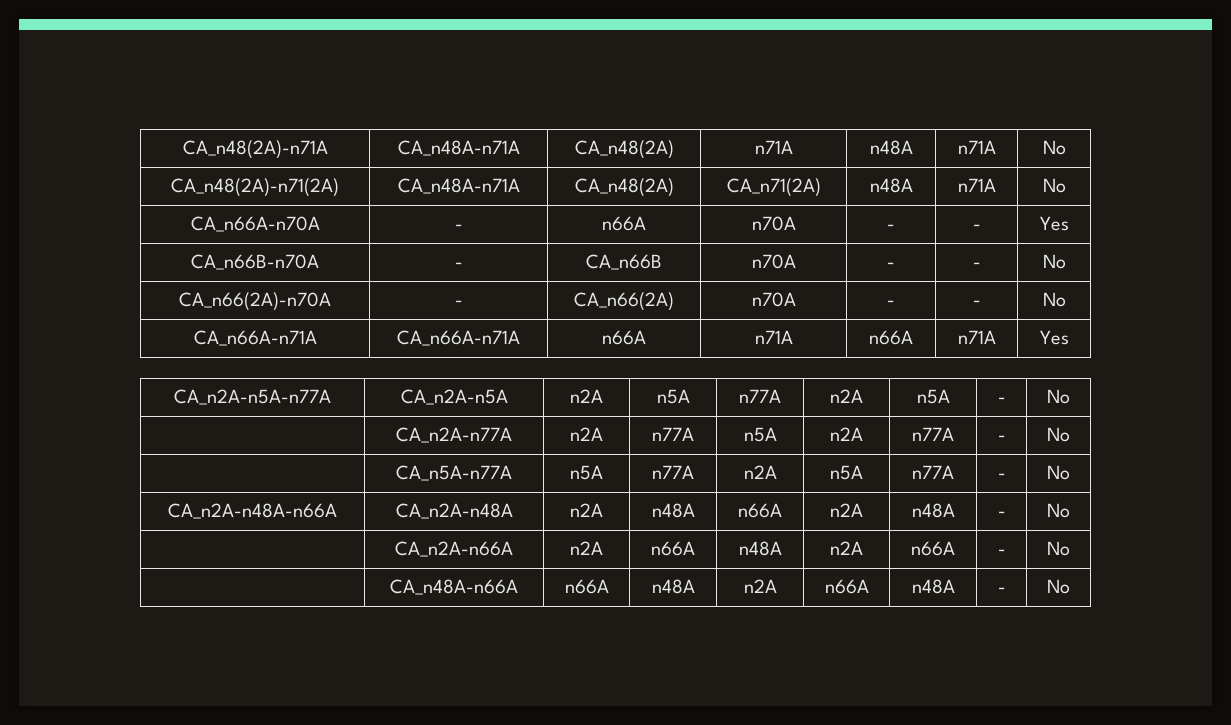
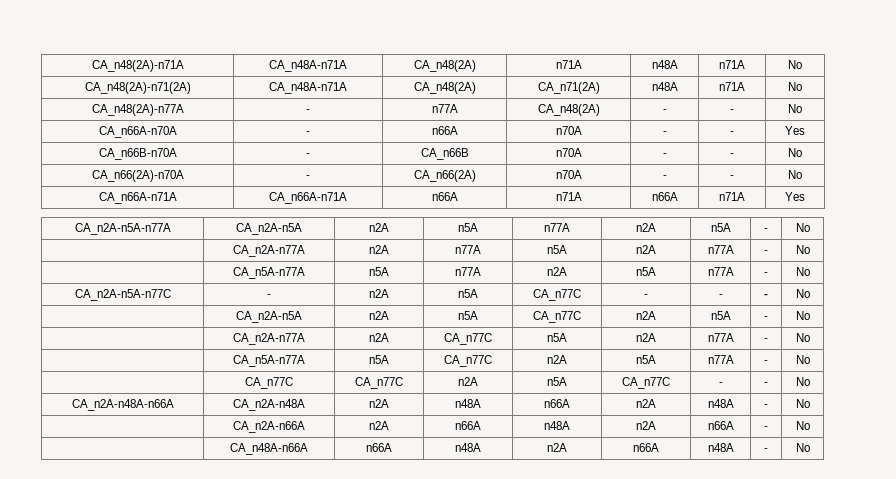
+ CA_n48(2A)-n77A | - | n77A | CA_n48(2A) | - | - | No
+ CA_n2A-n5A-n77C | - | n2A | n5A | CA_n77C | - | - | - | No
+ | CA_n2A-n5A | n2A | n5A | CA_n77C | n2A | n5A | - | No
+ | CA_n2A-n77A | n2A | CA_n77C | n5A | n2A | n77A | - | No
+ | CA_n5A-n77A | n5A | CA_n77C | n2A | n5A | n77A | - | No
+ | CA_n77C | CA_n77C | n2A | n5A | CA_n77C | - | - | No

